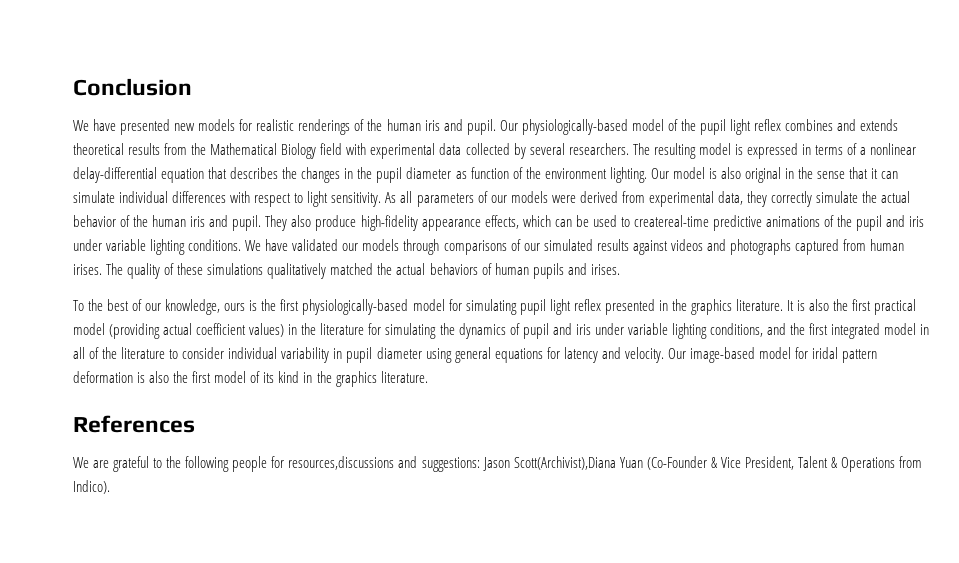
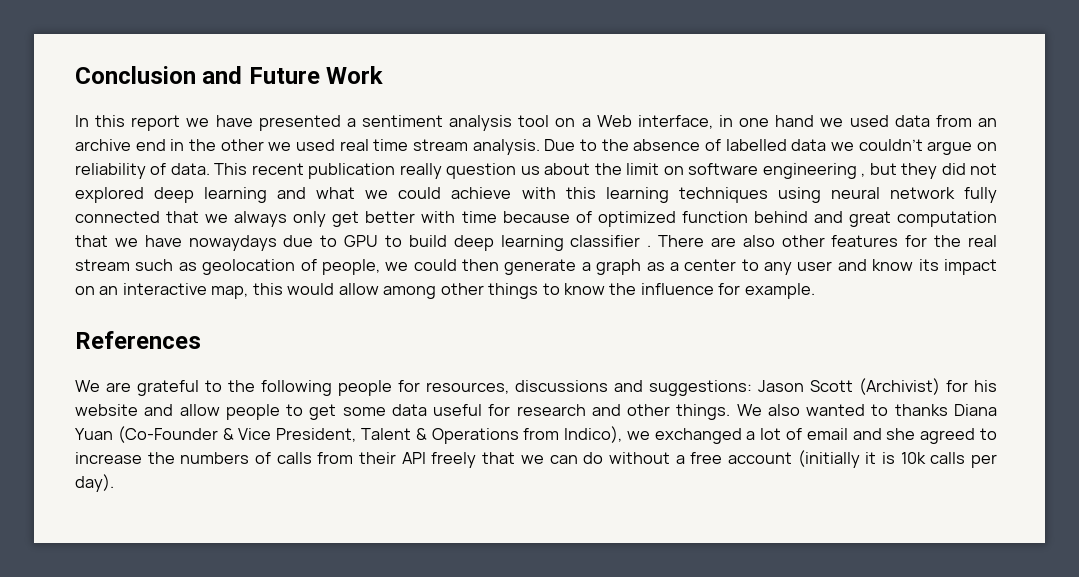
- Conclusion
- We have presented new models for realistic renderings of the human iris and pupil. Our physiologically-based model of the pupil light reflex combines and extends theoretical results from the Mathematical Biology field with experimental data collected by several researchers. The resulting model is expressed in terms of a nonlinear delay-differential equation that describes the changes in the pupil diameter as function of the environment lighting. Our model is also original in the sense that it can simulate individual differences with respect to light sensitivity. As all parameters of our models were derived from experimental data, they correctly simulate the actual behavior of the human iris and pupil. They also produce high-fidelity appearance effects, which can be used to createreal-time predictive animations of the pupil and iris under variable lighting conditions. We have validated our models through comparisons of our simulated results against videos and photographs captured from human irises. The quality of these simulations qualitatively matched the actual behaviors of human pupils and irises.
- To the best of our knowledge, ours is the first physiologically-based model for simulating pupil light reflex presented in the graphics literature. It is also the first practical model (providing actual coefficient values) in the literature for simulating the dynamics of pupil and iris under variable lighting conditions, and the first integrated model in all of the literature to consider individual variability in pupil diameter using general equations for latency and velocity. Our image-based model for iridal pattern deformation is also the first model of its kind in the graphics literature.
+ Conclusion and Future Work
+ In this report we have presented a sentiment analysis tool on a Web interface, in one hand we used data from an archive end in the other we used real time stream analysis. Due to the absence of labelled data we couldn’t argue on reliability of data. This recent publication really question us about the limit on software engineering , but they did not explored deep learning and what we could achieve with this learning techniques using neural network fully connected that we always only get better with time because of optimized function behind and great computation that we have nowaydays due to GPU to build deep learning classifier . There are also other features for the real stream such as geolocation of people, we could then generate a graph as a center to any user and know its impact on an interactive map, this would allow among other things to know the influence for example.
- We are grateful to the following people for resources,discussions and suggestions: Jason Scott(Archivist),Diana Yuan (Co-Founder & Vice President, Talent & Operations from Indico).
+ We are grateful to the following people for resources, discussions and suggestions: Jason Scott (Archivist) for his website and allow people to get some data useful for research and other things. We also wanted to thanks Diana Yuan (Co-Founder & Vice President, Talent & Operations from Indico), we exchanged a lot of email and she agreed to increase the numbers of calls from their API freely that we can do without a free account (initially it is 10k calls per day).

